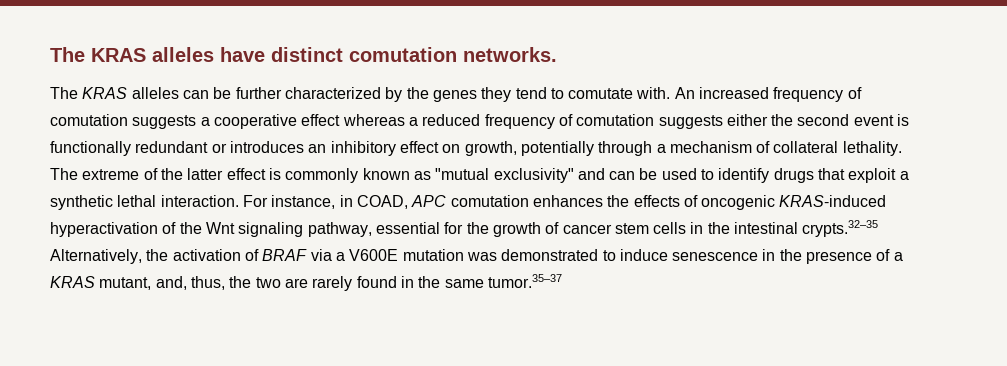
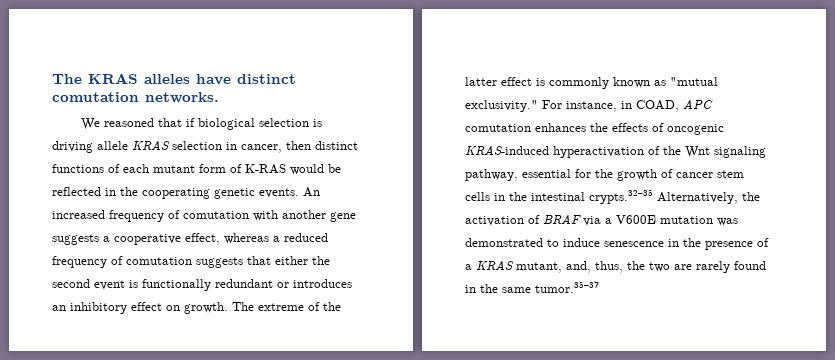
- The KRAS alleles can be further characterized by the genes they tend to comutate with.
+ We reasoned that if biological selection is driving allele KRAS selection in cancer, then distinct functions of each mutant form of K-RAS would be reflected in the cooperating genetic events.
- An increased frequency of comutation suggests a cooperative effect whereas a reduced frequency of comutation suggests either the second event is functionally redundant or introduces an inhibitory effect on growth, potentially through a mechanism of collateral lethality.
+ An increased frequency of comutation with another gene suggests a cooperative effect, whereas a reduced frequency of comutation suggests that either the second event is functionally redundant or introduces an inhibitory effect on growth.
- The extreme of the latter effect is commonly known as "mutual exclusivity" and can be used to identify drugs that exploit a synthetic lethal interaction.
+ The extreme of the latter effect is commonly known as "mutual exclusivity."

